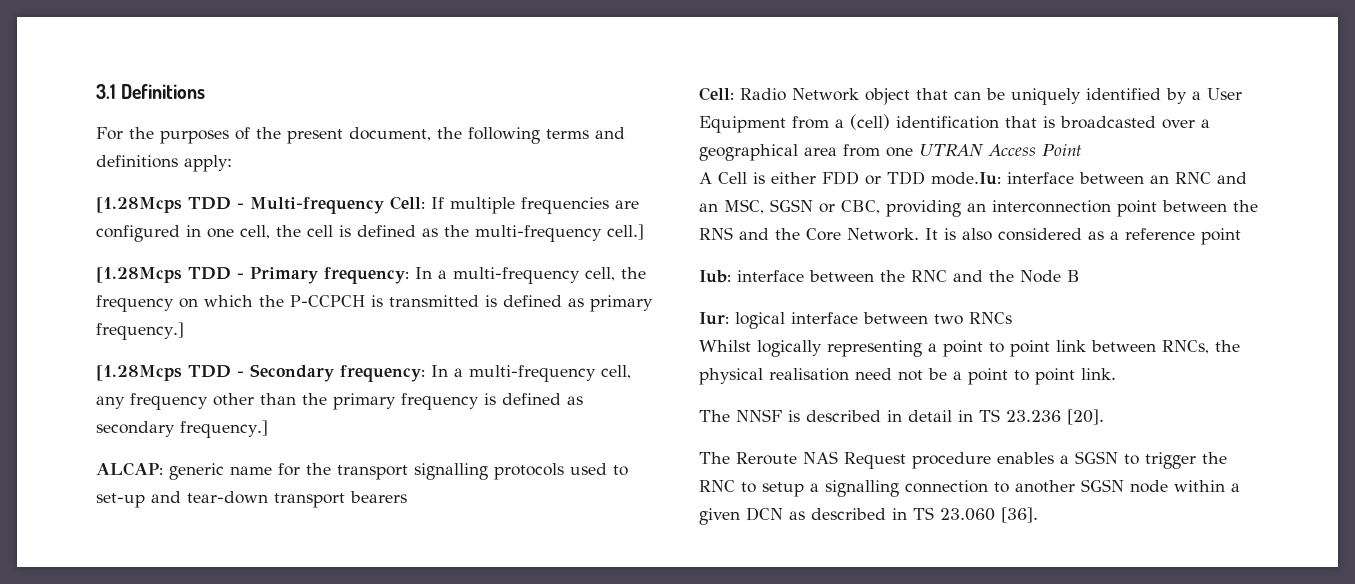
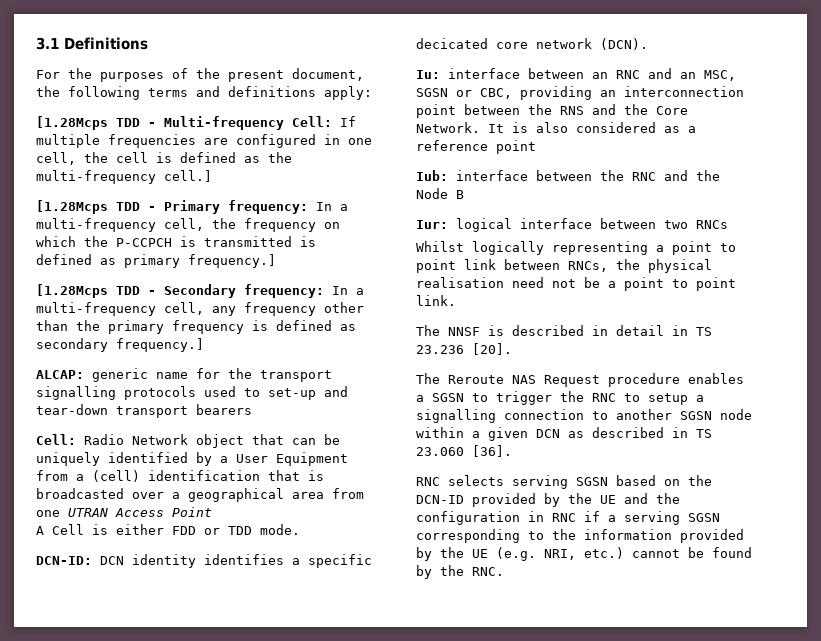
- A Cell is either FDD or TDD mode.Iu: interface between an RNC and an MSC, SGSN or CBC, providing an interconnection point between the RNS and the Core Network.
+ A Cell is either FDD or TDD mode.
+ DCN-ID: DCN identity identifies a specific decicated core network (DCN).
+ Iu: interface between an RNC and an MSC, SGSN or CBC, providing an interconnection point between the RNS and the Core Network.
+ RNC selects serving SGSN based on the DCN-ID provided by the UE and the configuration in RNC if a serving SGSN corresponding to the information provided by the UE (e.g. NRI, etc.) cannot be found by the RNC.

